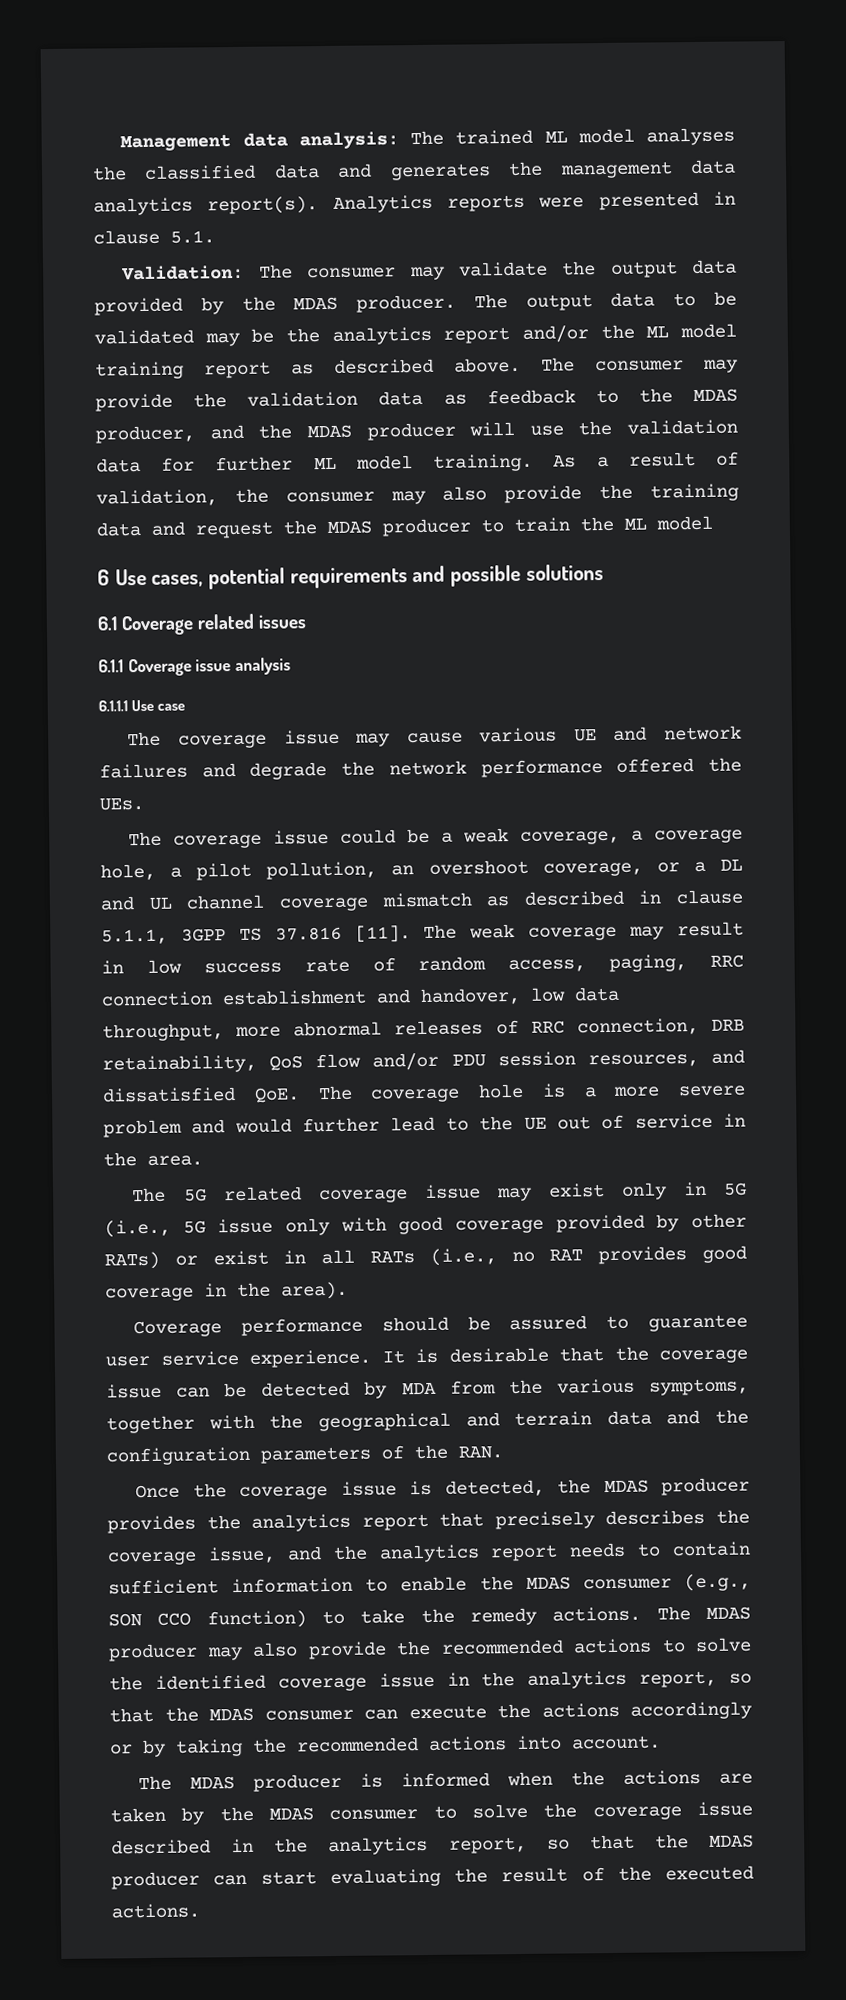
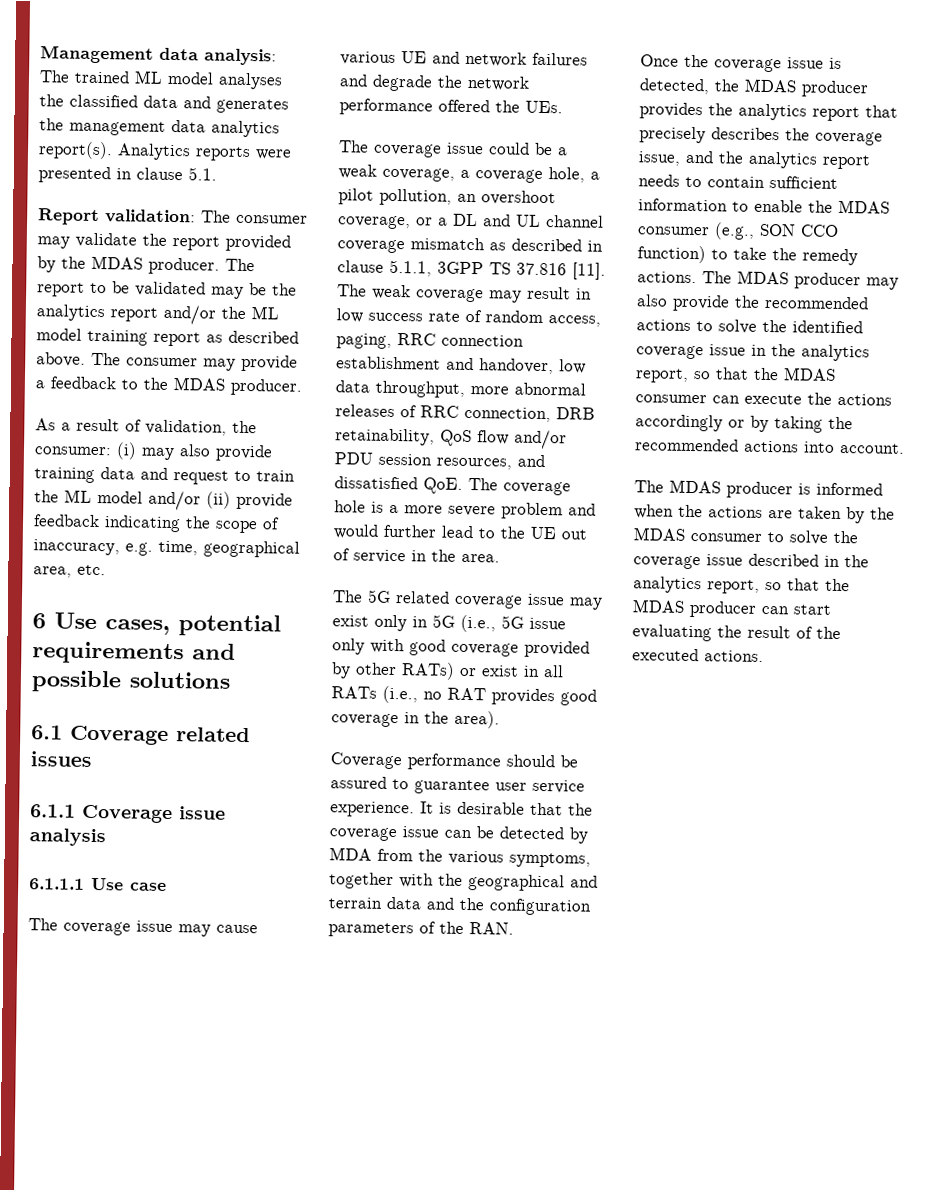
- Validation: The consumer may validate the output data provided by the MDAS producer.
+ Report validation: The consumer may validate the report provided by the MDAS producer.
- The output data to be validated may be the analytics report and/or the ML model training report as described above.
+ The report to be validated may be the analytics report and/or the ML model training report as described above.
- The consumer may provide the validation data as feedback to the MDAS producer, and the MDAS producer will use the validation data for further ML model training. As a result of validation, the consumer may also provide the training data and request the MDAS producer to train the ML model
+ The consumer may provide a feedback to the MDAS producer.
+ As a result of validation, the consumer: (i) may also provide training data and request to train the ML model and/or (ii) provide feedback indicating the scope of inaccuracy, e.g. time, geographical area, etc.

